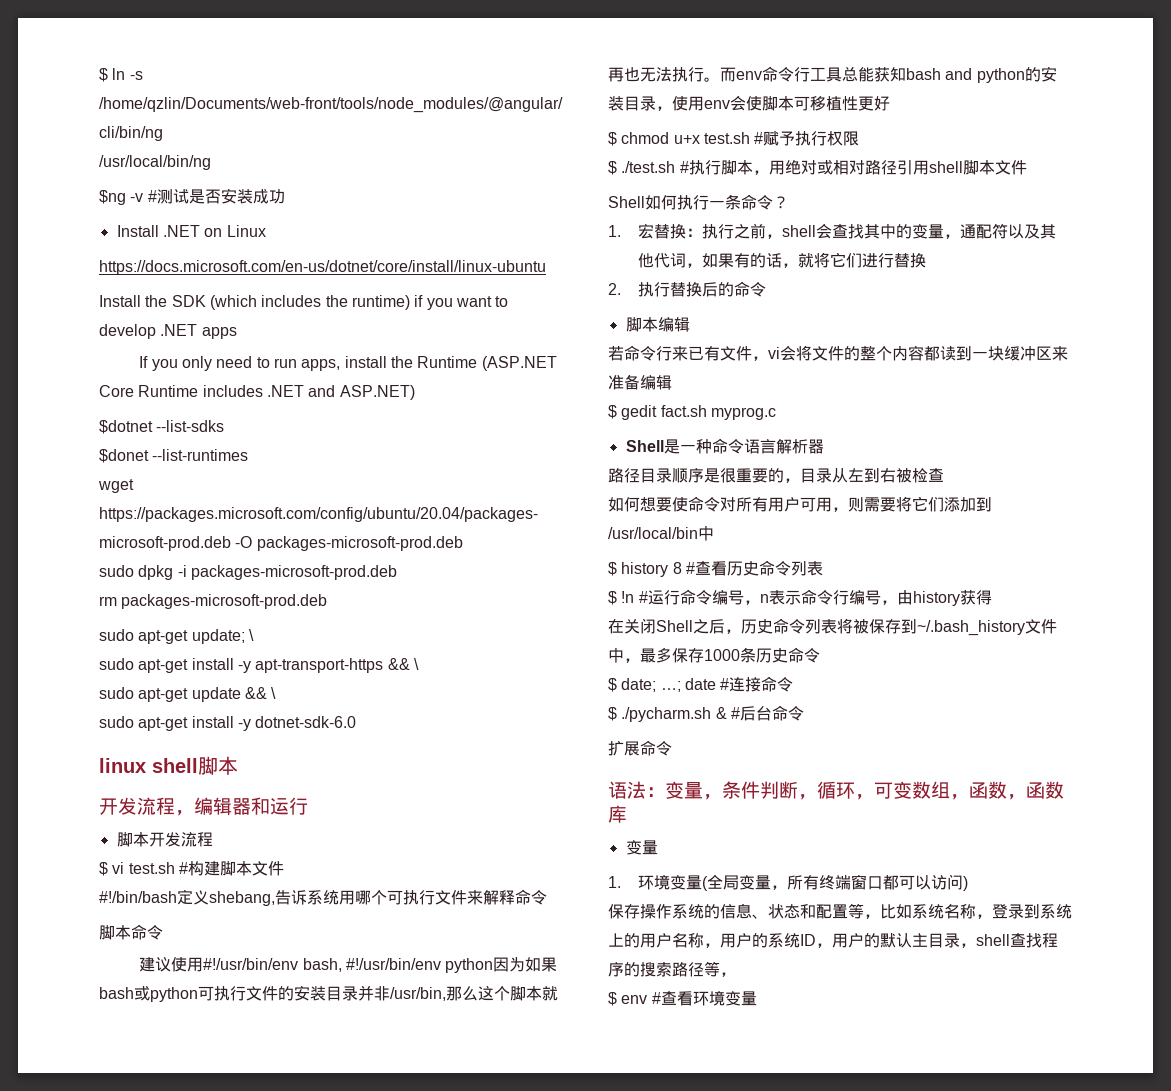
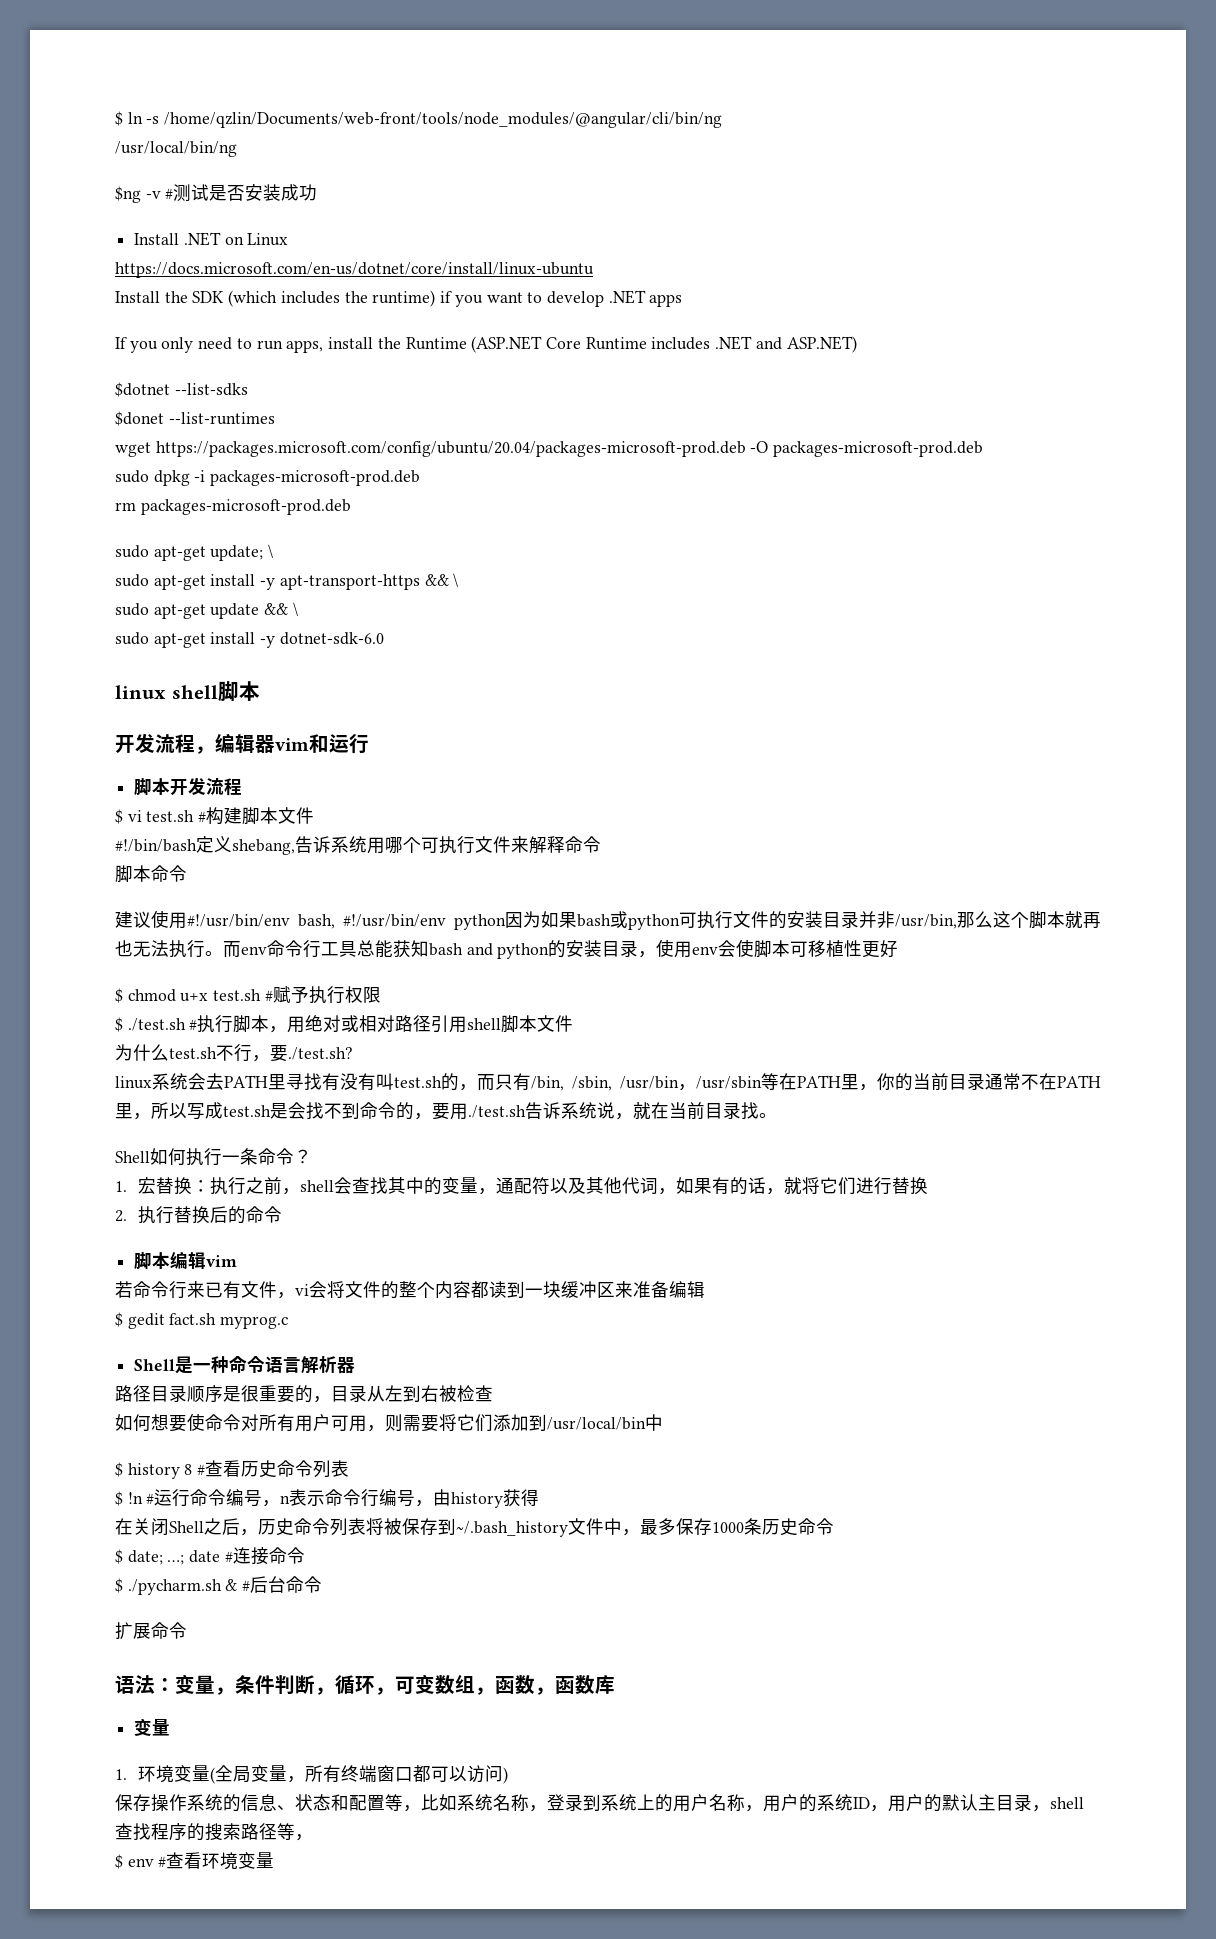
- 开发流程，编辑器和运行
+ 开发流程，编辑器vim和运行
+ 为什么test.sh不行，要./test.sh?
+ linux系统会去PATH里寻找有没有叫test.sh的，而只有/bin, /sbin, /usr/bin，/usr/sbin等在PATH里，你的当前目录通常不在PATH里，所以写成test.sh是会找不到命令的，要用./test.sh告诉系统说，就在当前目录找。
- 脚本编辑
+ 脚本编辑vim

